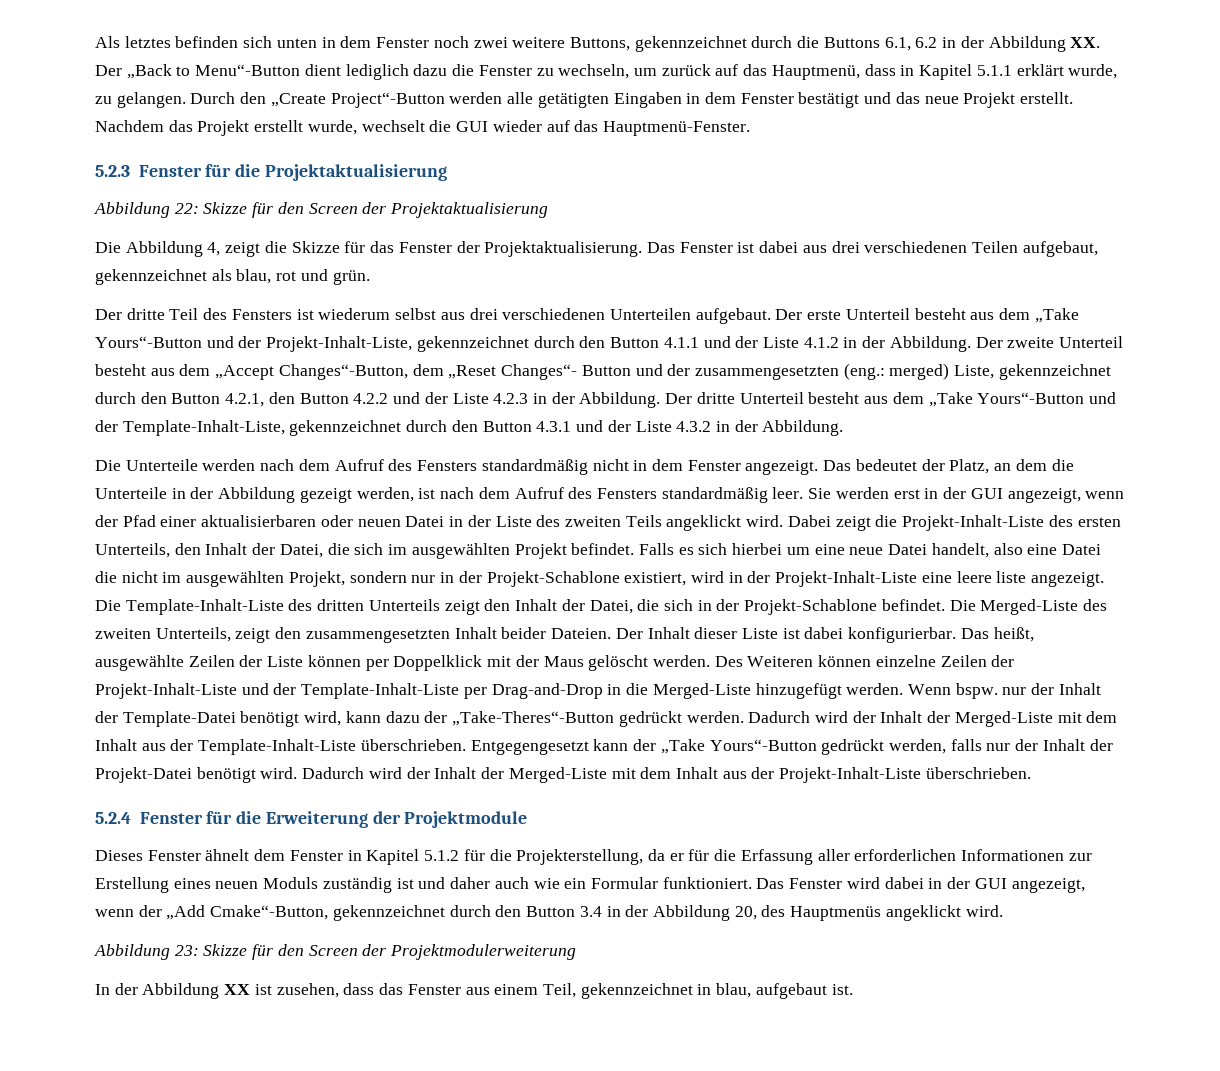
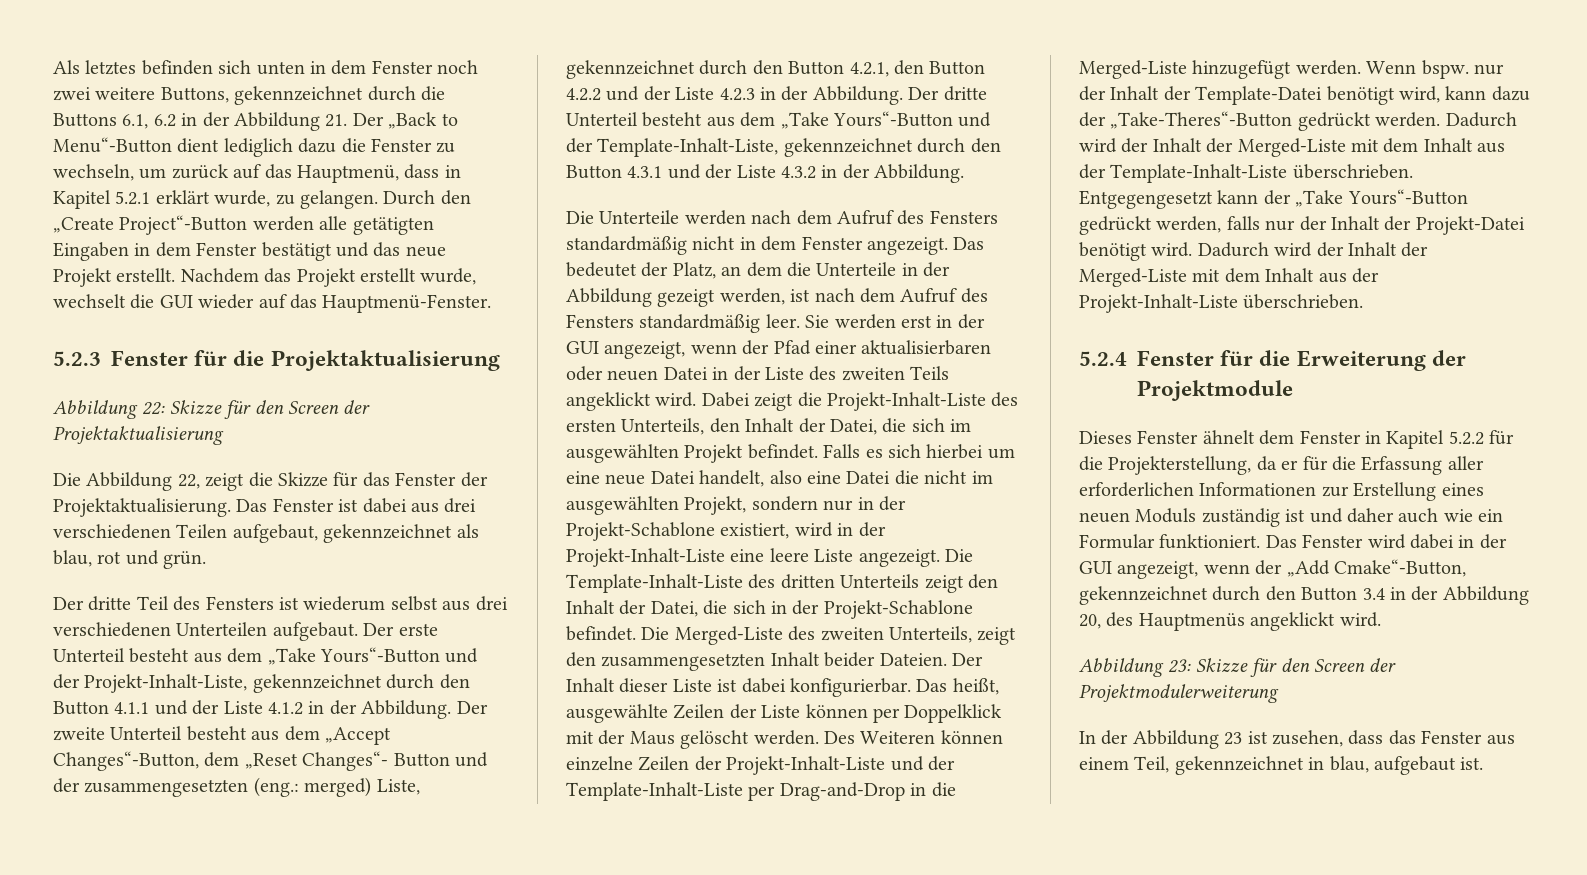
- Als letztes befinden sich unten in dem Fenster noch zwei weitere Buttons, gekennzeichnet durch die Buttons 6.1, 6.2 in der Abbildung XX. Der „Back to Menu“-Button dient lediglich dazu die Fenster zu wechseln, um zurück auf das Hauptmenü, dass in Kapitel 5.1.1 erklärt wurde, zu gelangen.
+ Als letztes befinden sich unten in dem Fenster noch zwei weitere Buttons, gekennzeichnet durch die Buttons 6.1, 6.2 in der Abbildung 21. Der „Back to Menu“-Button dient lediglich dazu die Fenster zu wechseln, um zurück auf das Hauptmenü, dass in Kapitel 5.2.1 erklärt wurde, zu gelangen.
- Die Abbildung 4, zeigt die Skizze für das Fenster der Projektaktualisierung.
+ Die Abbildung 22, zeigt die Skizze für das Fenster der Projektaktualisierung.
- Falls es sich hierbei um eine neue Datei handelt, also eine Datei die nicht im ausgewählten Projekt, sondern nur in der Projekt-Schablone existiert, wird in der Projekt-Inhalt-Liste eine leere liste angezeigt.
+ Falls es sich hierbei um eine neue Datei handelt, also eine Datei die nicht im ausgewählten Projekt, sondern nur in der Projekt-Schablone existiert, wird in der Projekt-Inhalt-Liste eine leere Liste angezeigt.
- Dieses Fenster ähnelt dem Fenster in Kapitel 5.1.2 für die Projekterstellung, da er für die Erfassung aller erforderlichen Informationen zur Erstellung eines neuen Moduls zuständig ist und daher auch wie ein Formular funktioniert.
+ Dieses Fenster ähnelt dem Fenster in Kapitel 5.2.2 für die Projekterstellung, da er für die Erfassung aller erforderlichen Informationen zur Erstellung eines neuen Moduls zuständig ist und daher auch wie ein Formular funktioniert.
- In der Abbildung XX ist zusehen, dass das Fenster aus einem Teil, gekennzeichnet in blau, aufgebaut ist.
+ In der Abbildung 23 ist zusehen, dass das Fenster aus einem Teil, gekennzeichnet in blau, aufgebaut ist.

